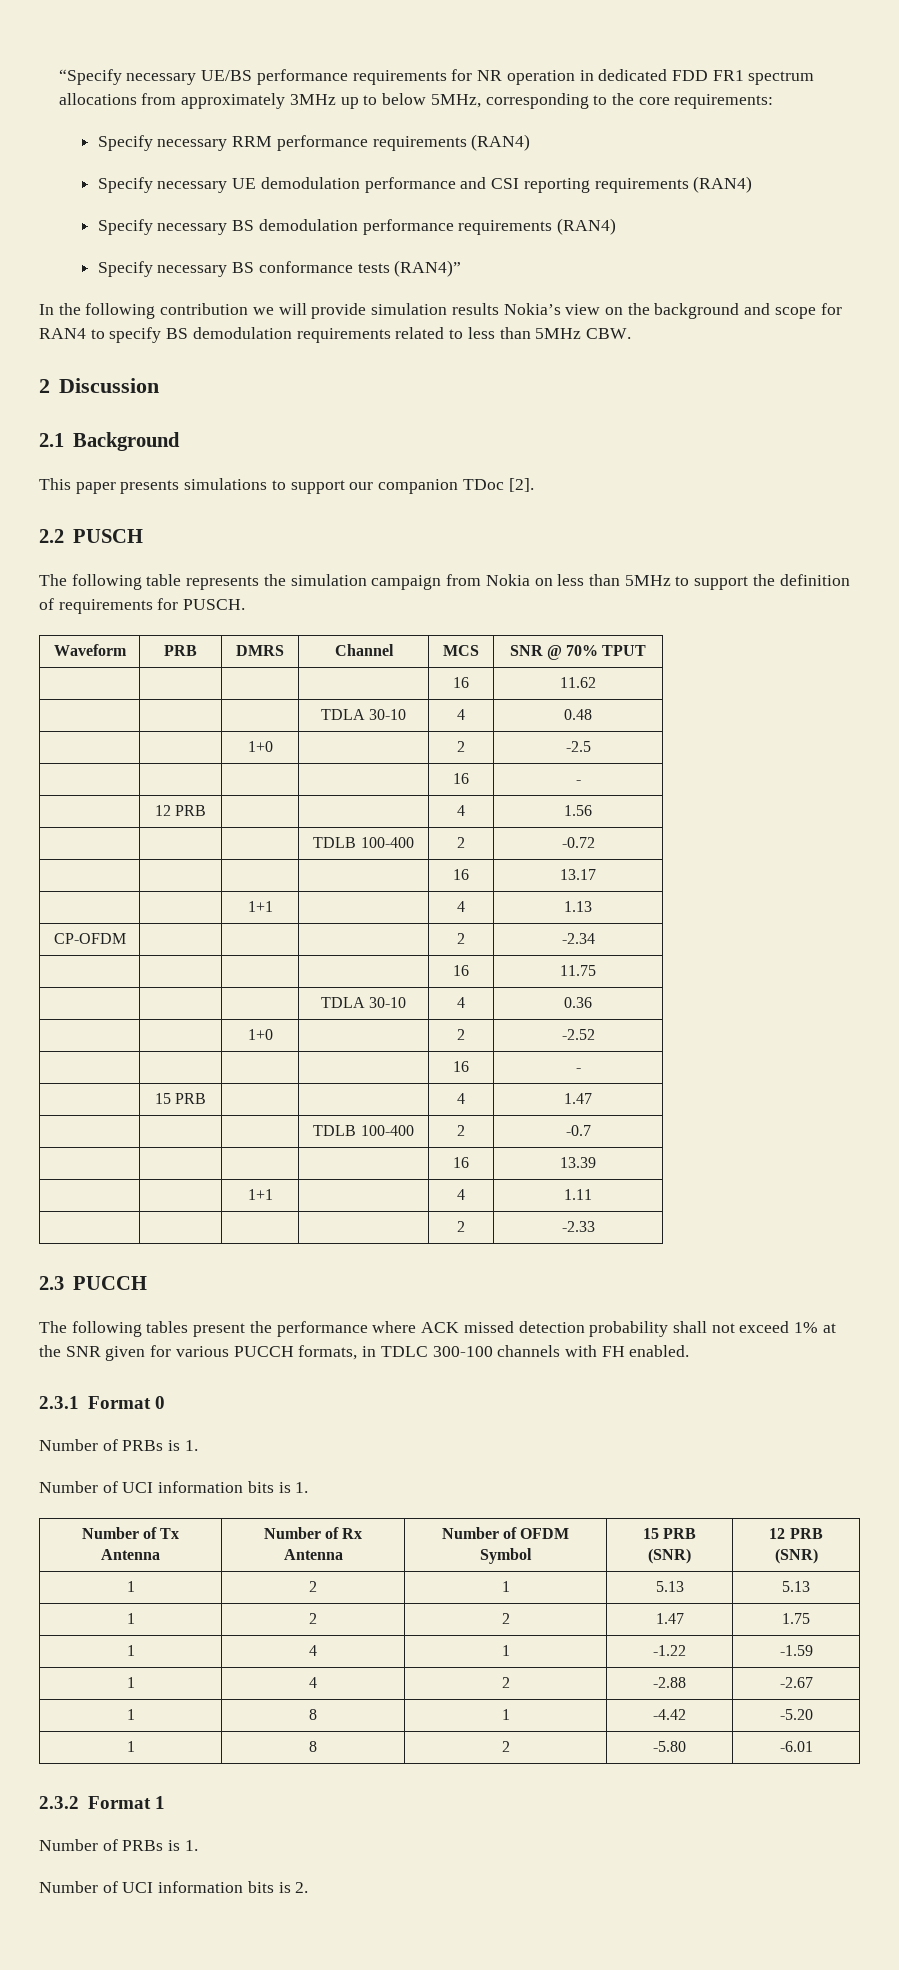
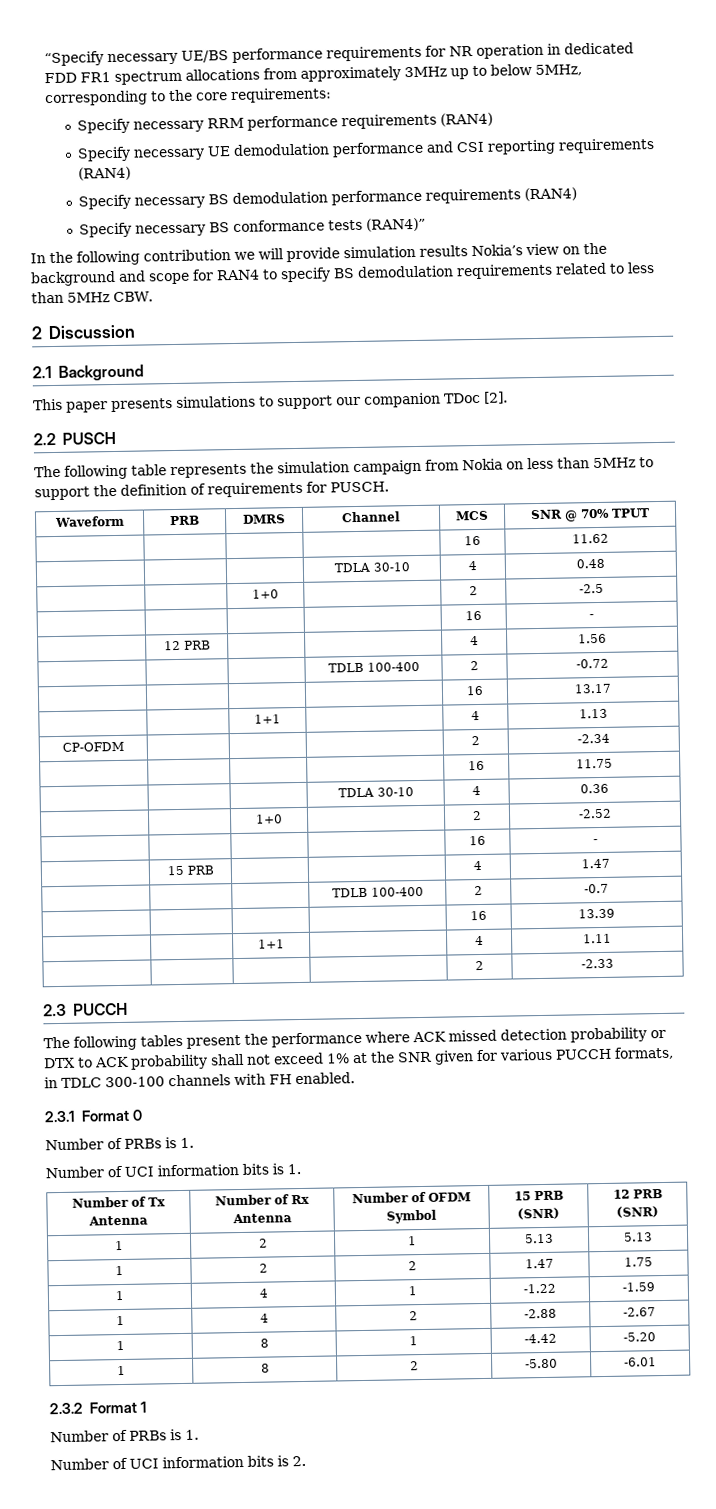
- The following tables present the performance where ACK missed detection probability shall not exceed 1% at the SNR given for various PUCCH formats, in TDLC 300-100 channels with FH enabled.
+ The following tables present the performance where ACK missed detection probability or DTX to ACK probability shall not exceed 1% at the SNR given for various PUCCH formats, in TDLC 300-100 channels with FH enabled.

